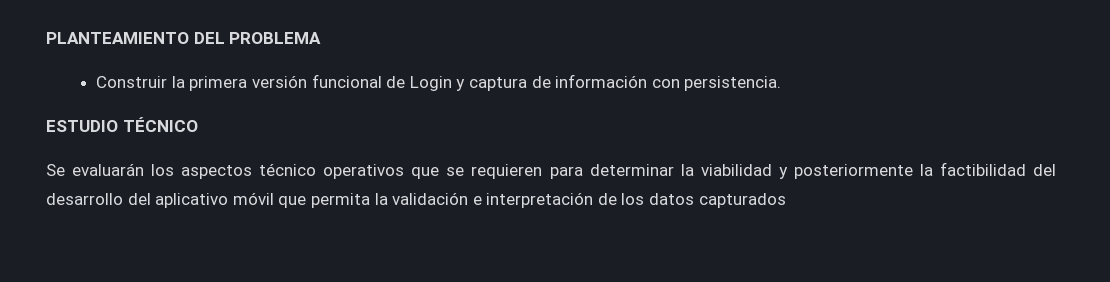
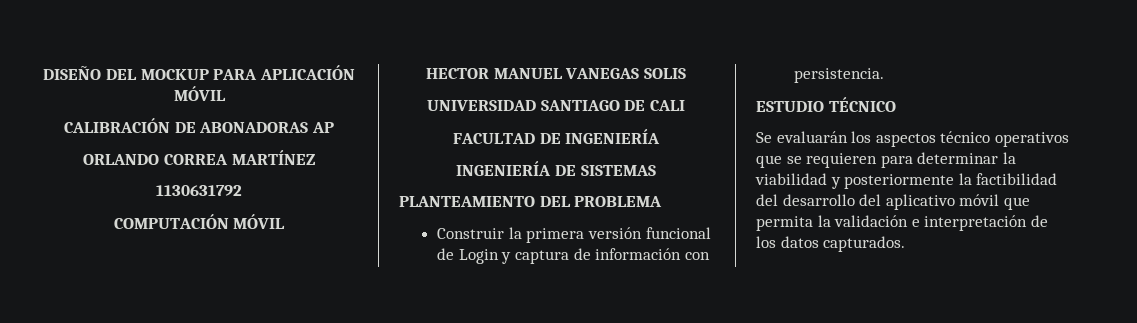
+ DISEÑO DEL MOCKUP PARA APLICACIÓN MÓVIL
+ CALIBRACIÓN DE ABONADORAS AP
+ ORLANDO CORREA MARTÍNEZ
+ 1130631792
+ COMPUTACIÓN MÓVIL
+ HECTOR MANUEL VANEGAS SOLIS
+ UNIVERSIDAD SANTIAGO DE CALI
+ FACULTAD DE INGENIERÍA
+ INGENIERÍA DE SISTEMAS
- Se evaluarán los aspectos técnico operativos que se requieren para determinar la viabilidad y posteriormente la factibilidad del desarrollo del aplicativo móvil que permita la validación e interpretación de los datos capturados
+ Se evaluarán los aspectos técnico operativos que se requieren para determinar la viabilidad y posteriormente la factibilidad del desarrollo del aplicativo móvil que permita la validación e interpretación de los datos capturados.

